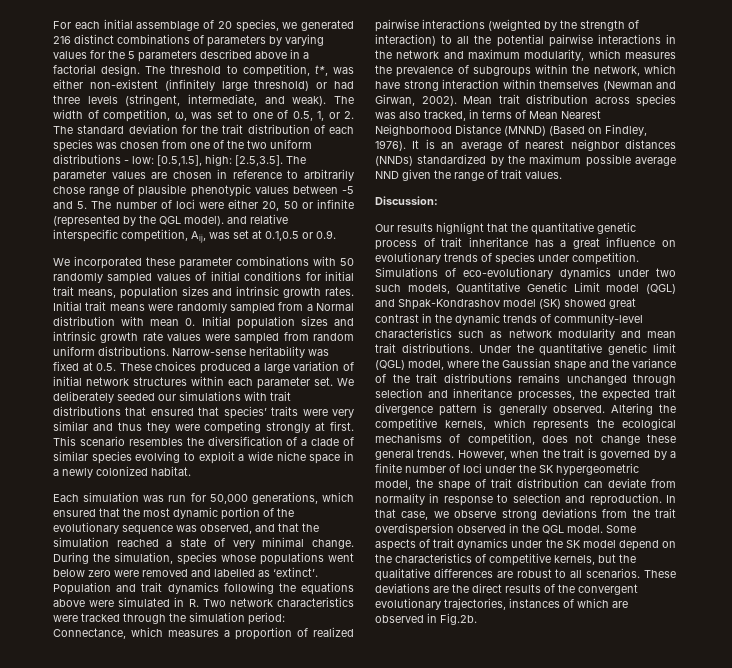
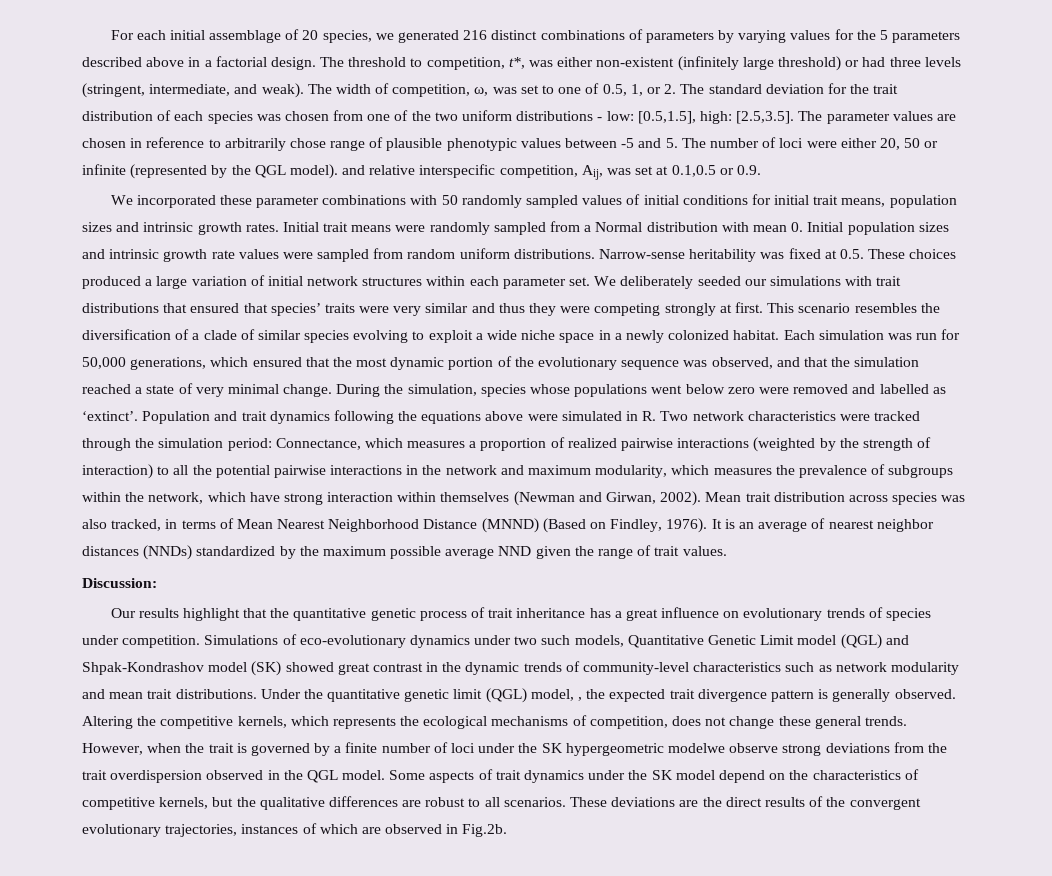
- This scenario resembles the diversification of a clade of similar species evolving to exploit a wide niche space in a newly colonized habitat.
- Each simulation was run for 50,000 generations, which ensured that the most dynamic portion of the evolutionary sequence was observed, and that the simulation reached a state of very minimal change.
+ This scenario resembles the diversification of a clade of similar species evolving to exploit a wide niche space in a newly colonized habitat. Each simulation was run for 50,000 generations, which ensured that the most dynamic portion of the evolutionary sequence was observed, and that the simulation reached a state of very minimal change.
- Under the quantitative genetic limit (QGL) model, where the Gaussian shape and the variance of the trait distributions remains unchanged through selection and inheritance processes, the expected trait divergence pattern is generally observed.
+ Under the quantitative genetic limit (QGL) model, , the expected trait divergence pattern is generally observed.
- However, when the trait is governed by a finite number of loci under the SK hypergeometric model, the shape of trait distribution can deviate from normality in response to selection and reproduction. In that case, we observe strong deviations from the trait overdispersion observed in the QGL model.
+ However, when the trait is governed by a finite number of loci under the SK hypergeometric modelwe observe strong deviations from the trait overdispersion observed in the QGL model.

